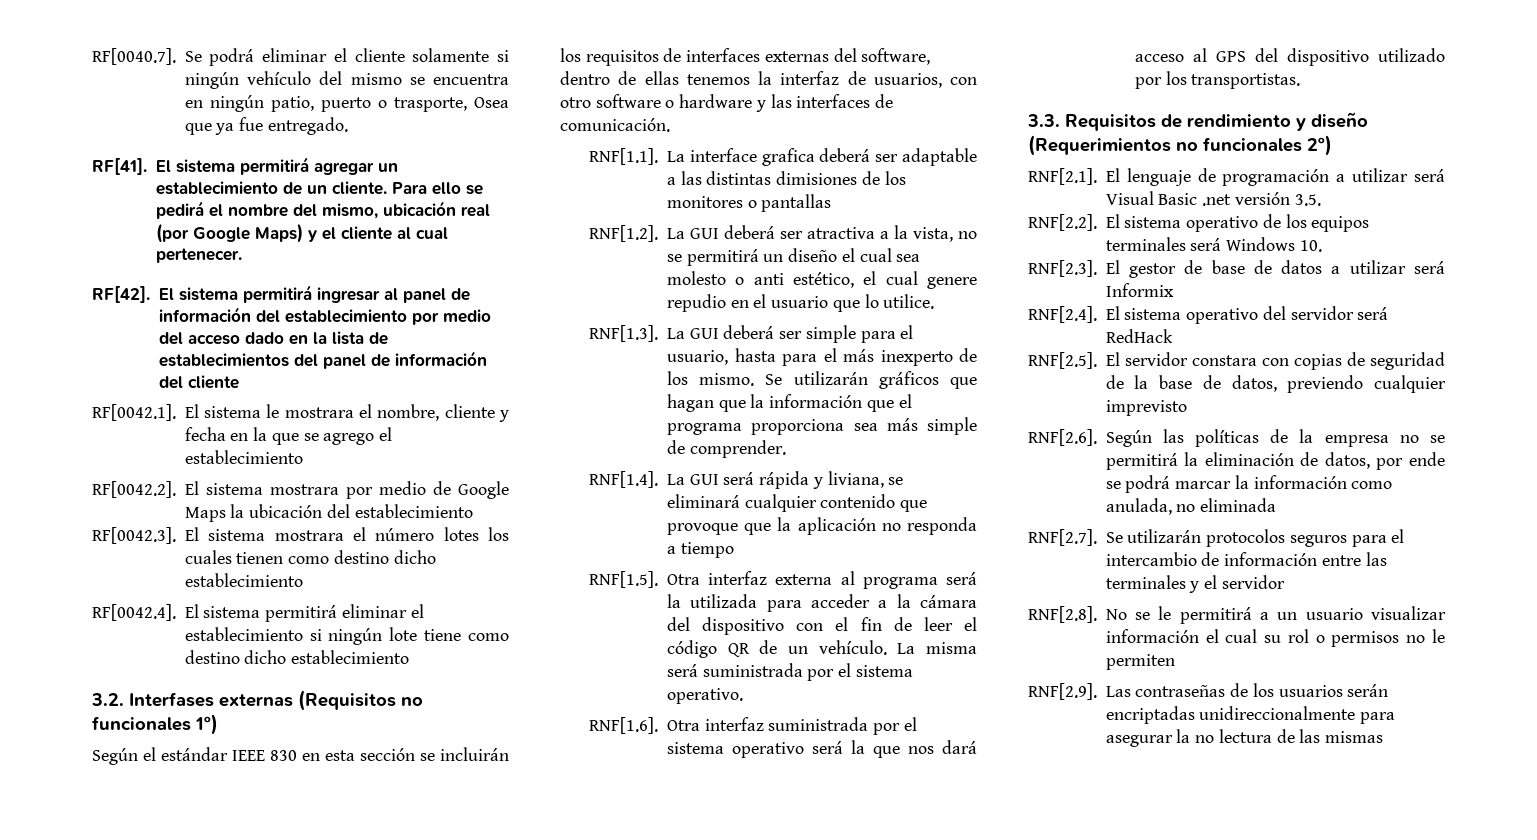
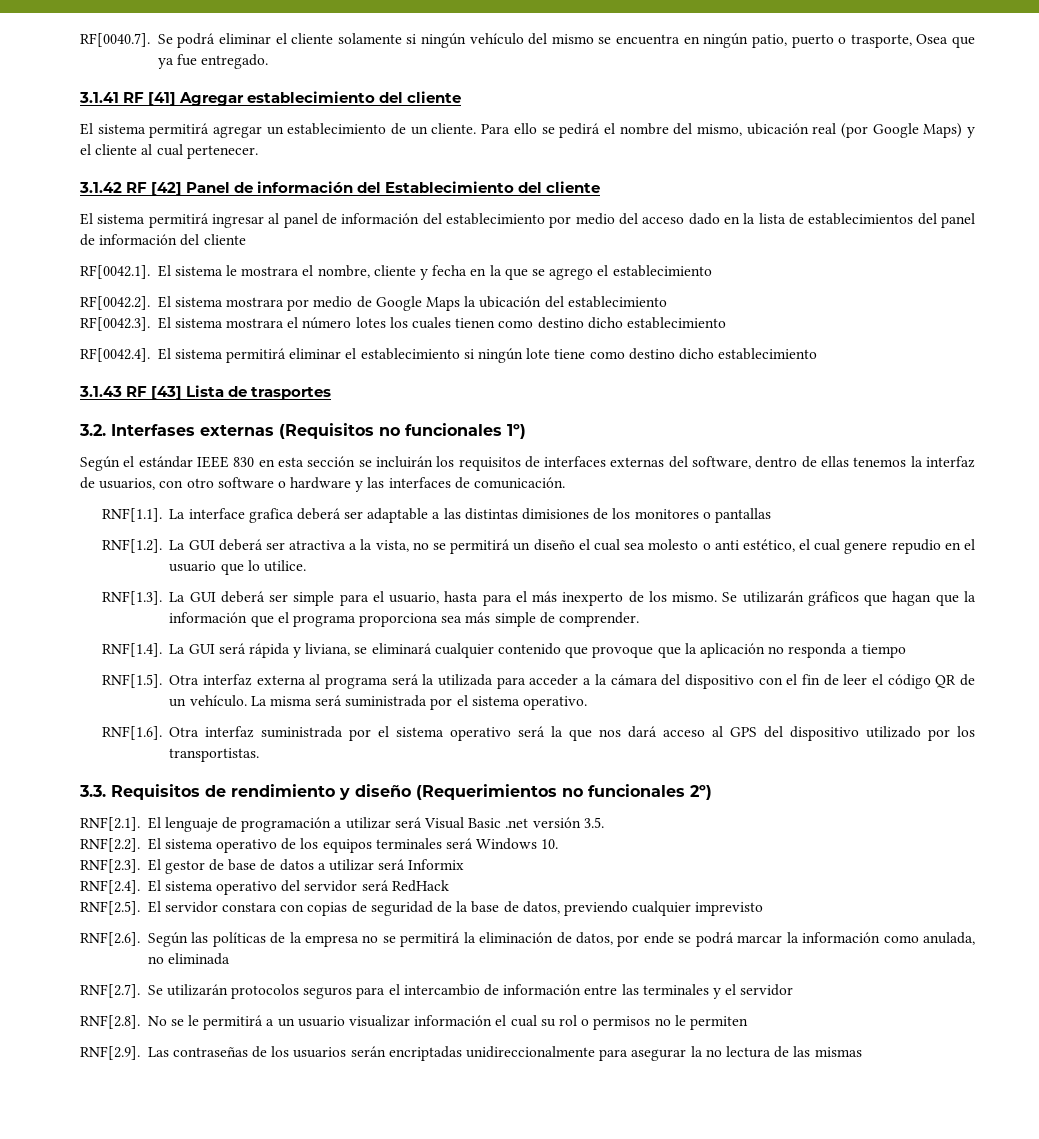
- RF[41]. El sistema permitirá agregar un establecimiento de un cliente.
+ 3.1.41 RF [41] Agregar establecimiento del cliente
+ El sistema permitirá agregar un establecimiento de un cliente.
- RF[42]. El sistema permitirá ingresar al panel de información del establecimiento por medio del acceso dado en la lista de establecimientos del panel de información del cliente
+ 3.1.42 RF [42] Panel de información del Establecimiento del cliente
+ El sistema permitirá ingresar al panel de información del establecimiento por medio del acceso dado en la lista de establecimientos del panel de información del cliente
+ 3.1.43 RF [43] Lista de trasportes

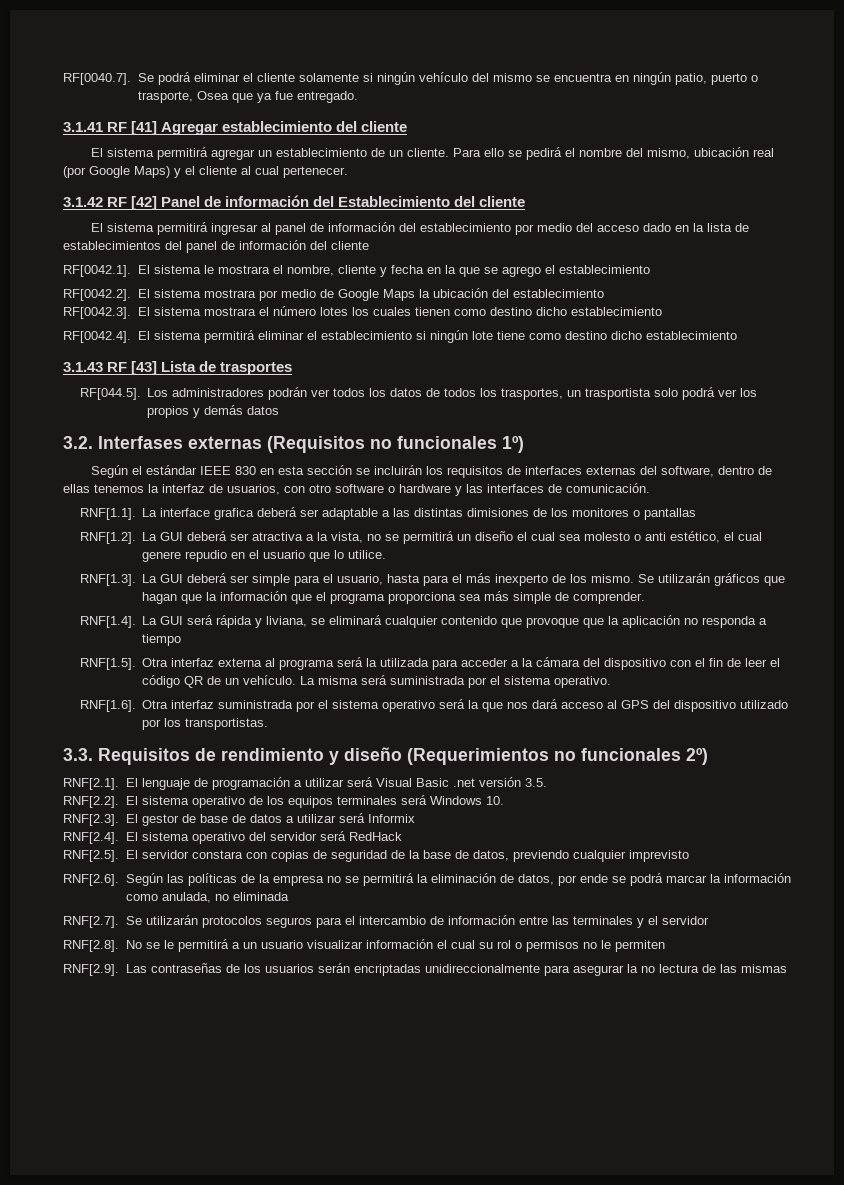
+ RF[044.5]. Los administradores podrán ver todos los datos de todos los trasportes, un trasportista solo podrá ver los propios y demás datos

